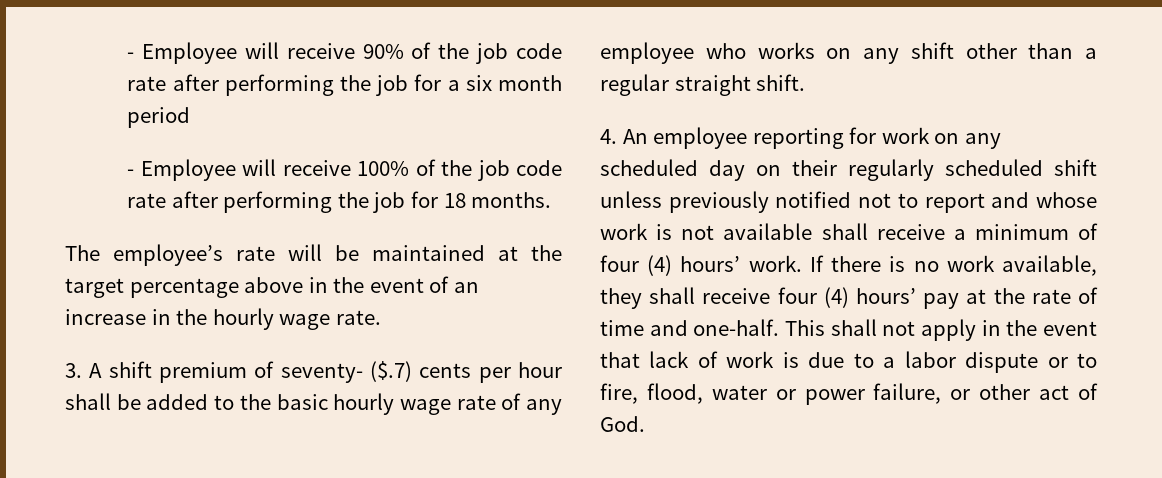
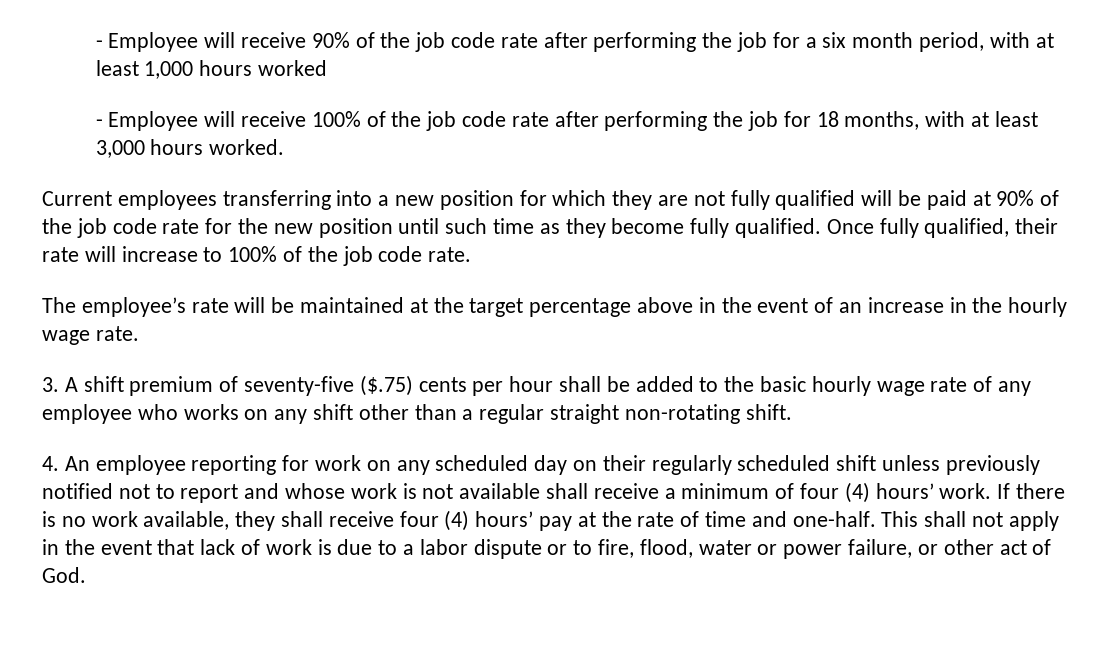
- - Employee will receive 90% of the job code rate after performing the job for a six month period
+ - Employee will receive 90% of the job code rate after performing the job for a six month period, with at least 1,000 hours worked
- - Employee will receive 100% of the job code rate after performing the job for 18 months.
+ - Employee will receive 100% of the job code rate after performing the job for 18 months, with at least 3,000 hours worked.
+ Current employees transferring into a new position for which they are not fully qualified will be paid at 90% of the job code rate for the new position until such time as they become fully qualified. Once fully qualified, their rate will increase to 100% of the job code rate.
- 3. A shift premium of seventy- ($.7) cents per hour shall be added to the basic hourly wage rate of any employee who works on any shift other than a regular straight shift.
+ 3. A shift premium of seventy-five ($.75) cents per hour shall be added to the basic hourly wage rate of any employee who works on any shift other than a regular straight non-rotating shift.

